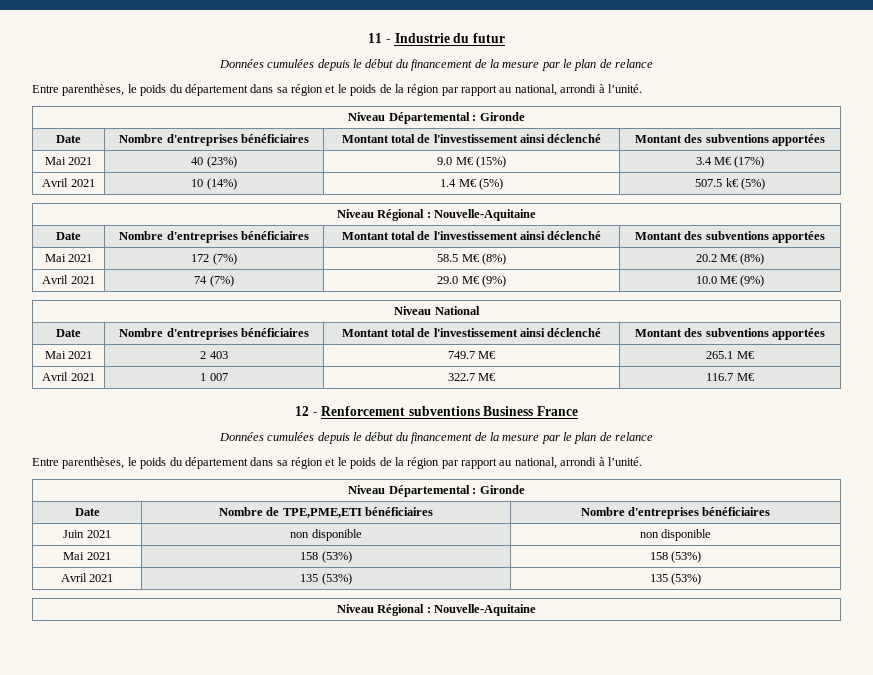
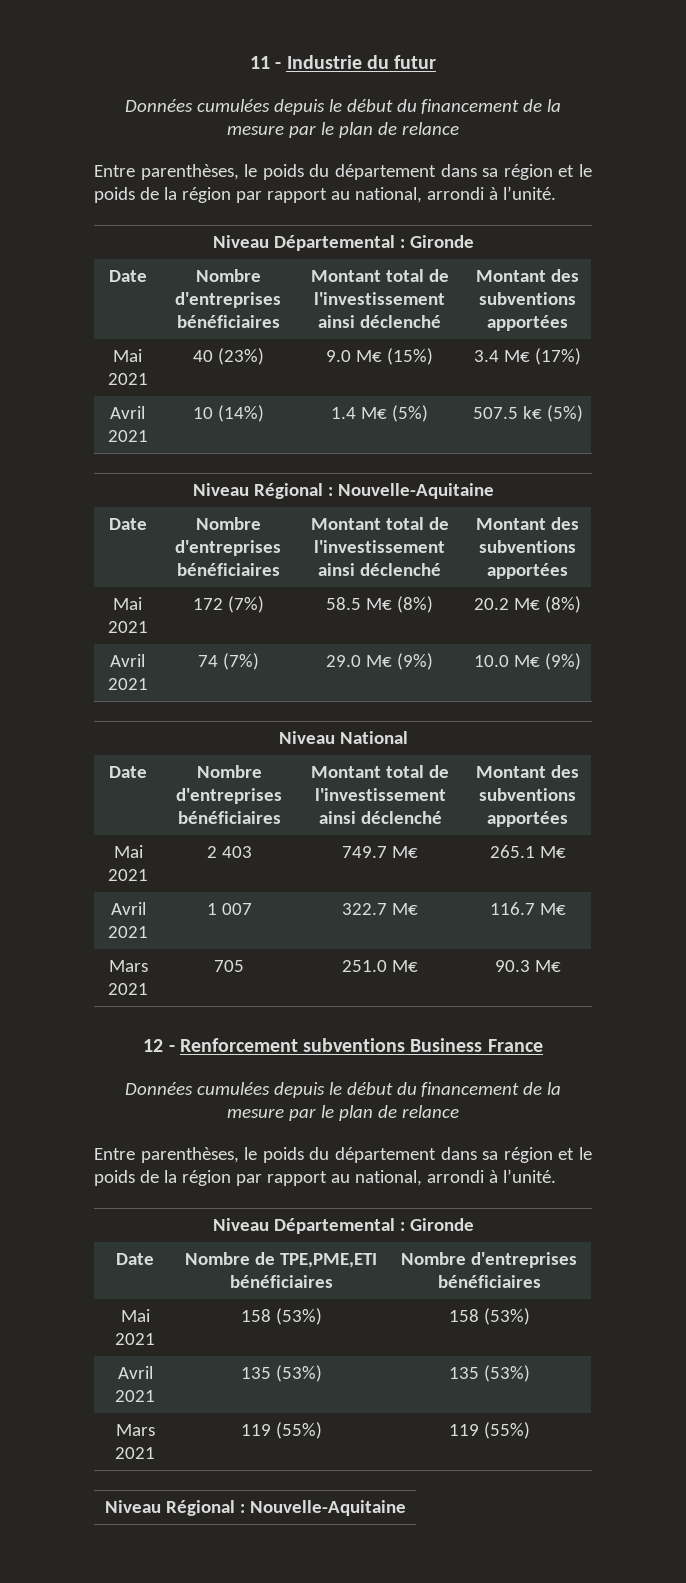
+ Mars 2021 | 705 | 251.0 M€ | 90.3 M€
- Juin 2021 | non disponible | non disponible
+ Mars 2021 | 119 (55%) | 119 (55%)

